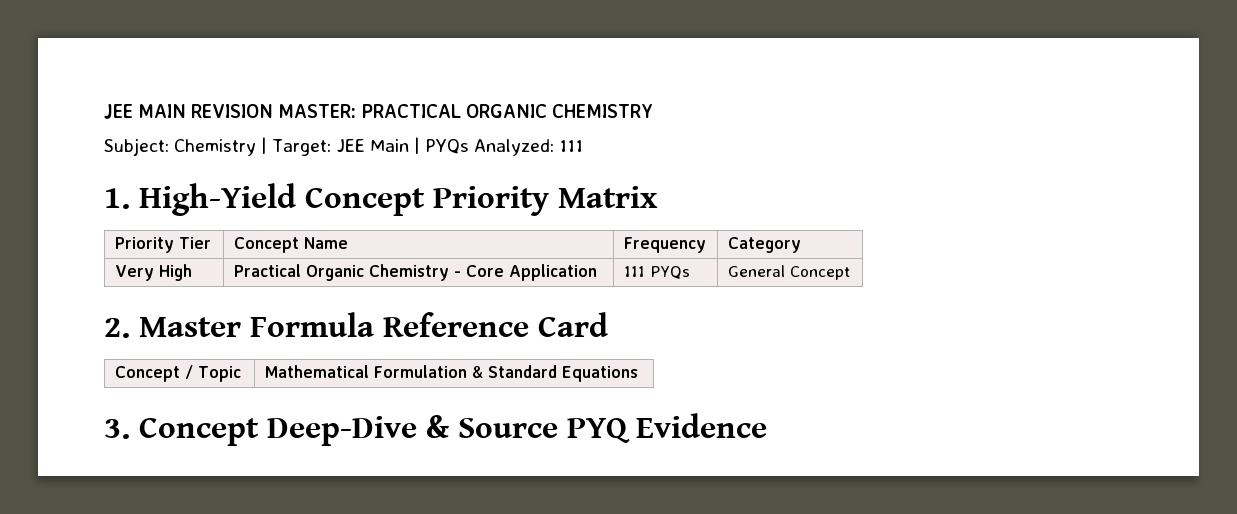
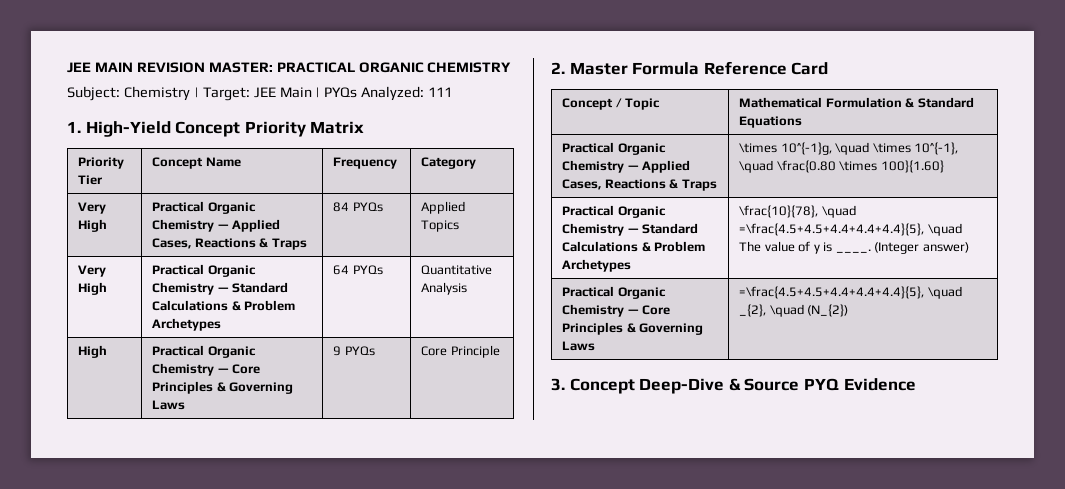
- Very High | Practical Organic Chemistry - Core Application | 111 PYQs | General Concept
+ Very High | Practical Organic Chemistry — Applied Cases, Reactions & Traps | 84 PYQs | Applied Topics
+ Very High | Practical Organic Chemistry — Standard Calculations & Problem Archetypes | 64 PYQs | Quantitative Analysis
+ High | Practical Organic Chemistry — Core Principles & Governing Laws | 9 PYQs | Core Principle
+ Practical Organic Chemistry — Applied Cases, Reactions & Traps | \times 10^{-1}g, \quad \times 10^{-1}, \quad \frac{0.80 \times 100}{1.60}
+ Practical Organic Chemistry — Standard Calculations & Problem Archetypes | \frac{10}{78}, \quad =\frac{4.5+4.5+4.4+4.4+4.4}{5}, \quad The value of y is ____. (Integer answer)
+ Practical Organic Chemistry — Core Principles & Governing Laws | =\frac{4.5+4.5+4.4+4.4+4.4}{5}, \quad _{2}, \quad (N_{2})

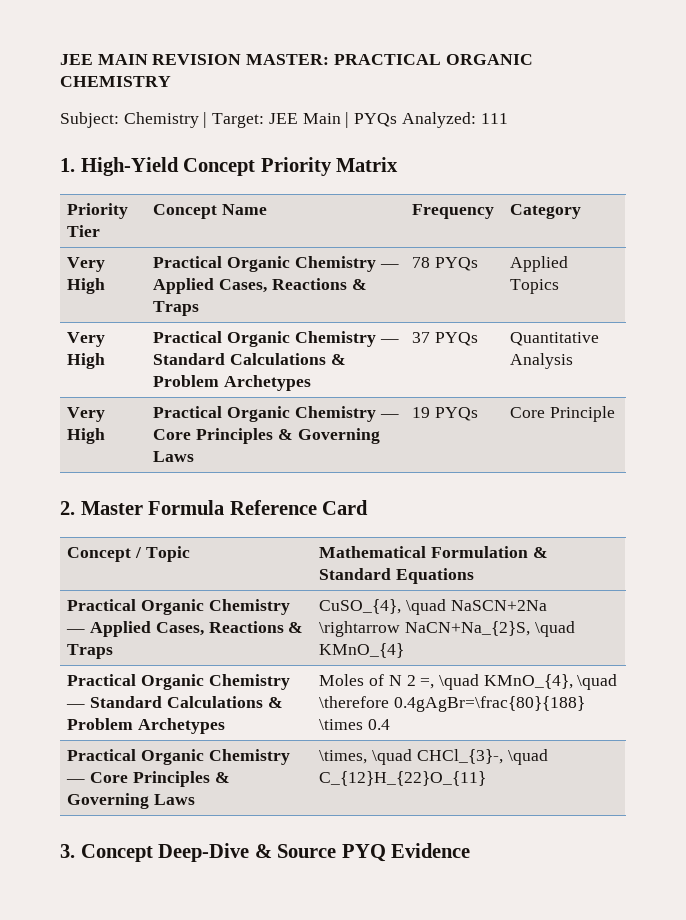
- Very High | Practical Organic Chemistry — Applied Cases, Reactions & Traps | 84 PYQs | Applied Topics
+ Very High | Practical Organic Chemistry — Applied Cases, Reactions & Traps | 78 PYQs | Applied Topics
- Very High | Practical Organic Chemistry — Standard Calculations & Problem Archetypes | 64 PYQs | Quantitative Analysis
+ Very High | Practical Organic Chemistry — Standard Calculations & Problem Archetypes | 37 PYQs | Quantitative Analysis
- High | Practical Organic Chemistry — Core Principles & Governing Laws | 9 PYQs | Core Principle
+ Very High | Practical Organic Chemistry — Core Principles & Governing Laws | 19 PYQs | Core Principle
- Practical Organic Chemistry — Applied Cases, Reactions & Traps | \times 10^{-1}g, \quad \times 10^{-1}, \quad \frac{0.80 \times 100}{1.60}
- Practical Organic Chemistry — Standard Calculations & Problem Archetypes | \frac{10}{78}, \quad =\frac{4.5+4.5+4.4+4.4+4.4}{5}, \quad The value of y is ____. (Integer answer)
- Practical Organic Chemistry — Core Principles & Governing Laws | =\frac{4.5+4.5+4.4+4.4+4.4}{5}, \quad _{2}, \quad (N_{2})
+ Practical Organic Chemistry — Applied Cases, Reactions & Traps | CuSO_{4}, \quad NaSCN+2Na \rightarrow NaCN+Na_{2}S, \quad KMnO_{4}
+ Practical Organic Chemistry — Standard Calculations & Problem Archetypes | Moles of N 2 =, \quad KMnO_{4}, \quad \therefore 0.4gAgBr=\frac{80}{188} \times 0.4
+ Practical Organic Chemistry — Core Principles & Governing Laws | \times, \quad CHCl_{3}-, \quad C_{12}H_{22}O_{11}

